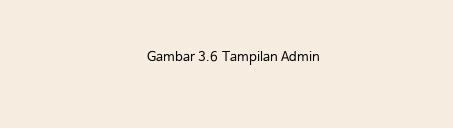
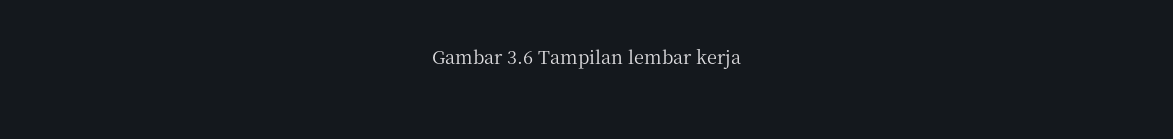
- Gambar 3.6 Tampilan Admin
+ Gambar 3.6 Tampilan lembar kerja

